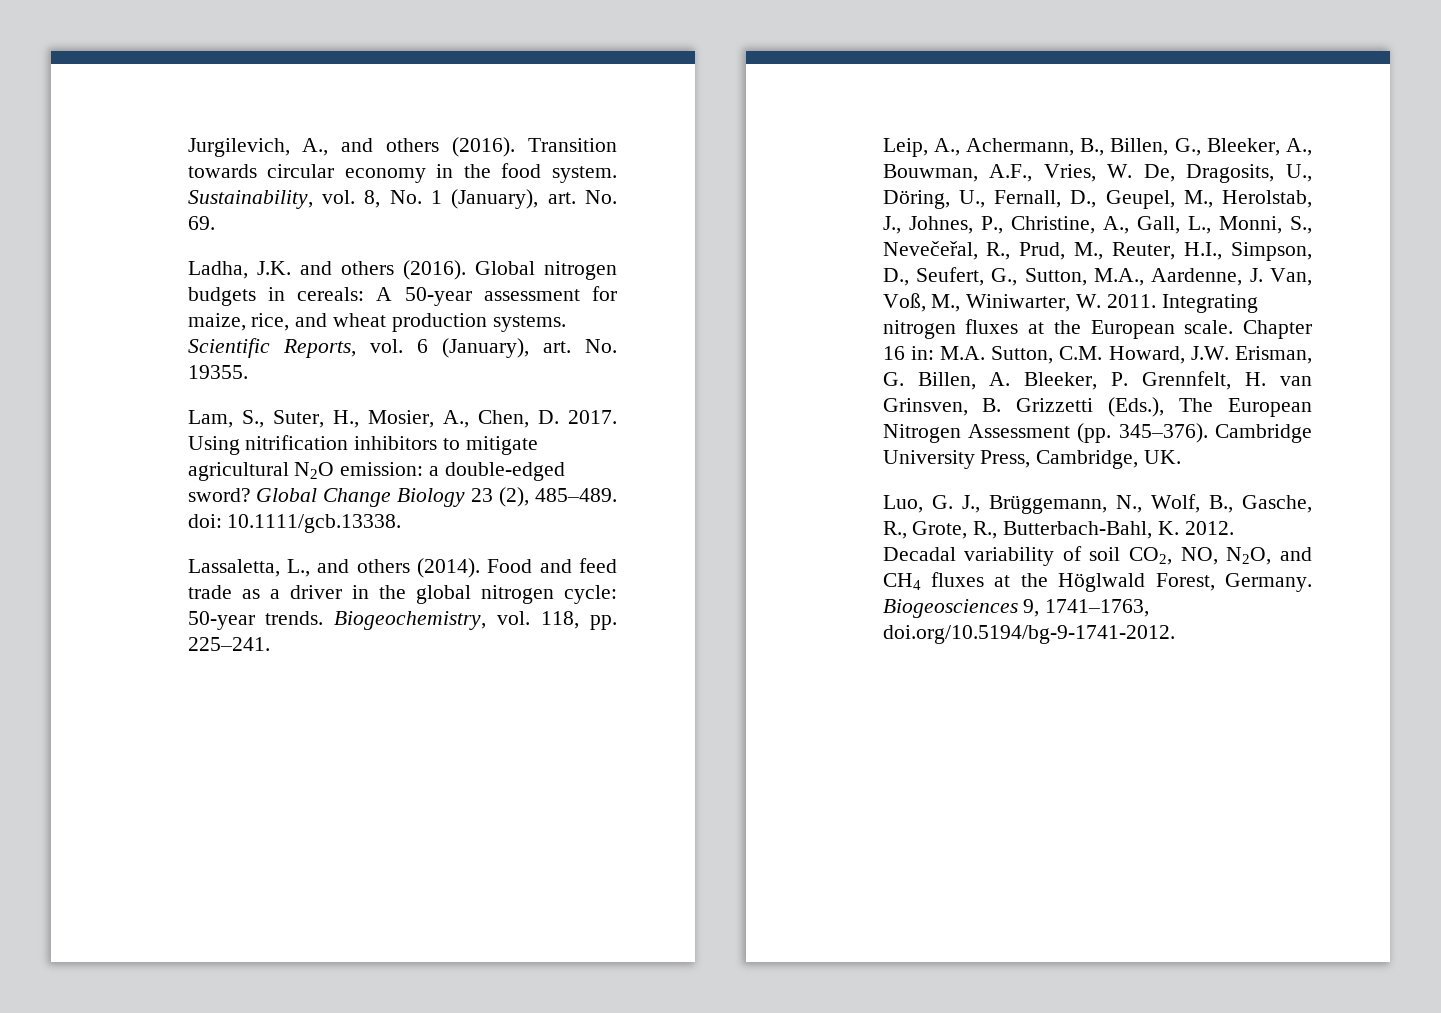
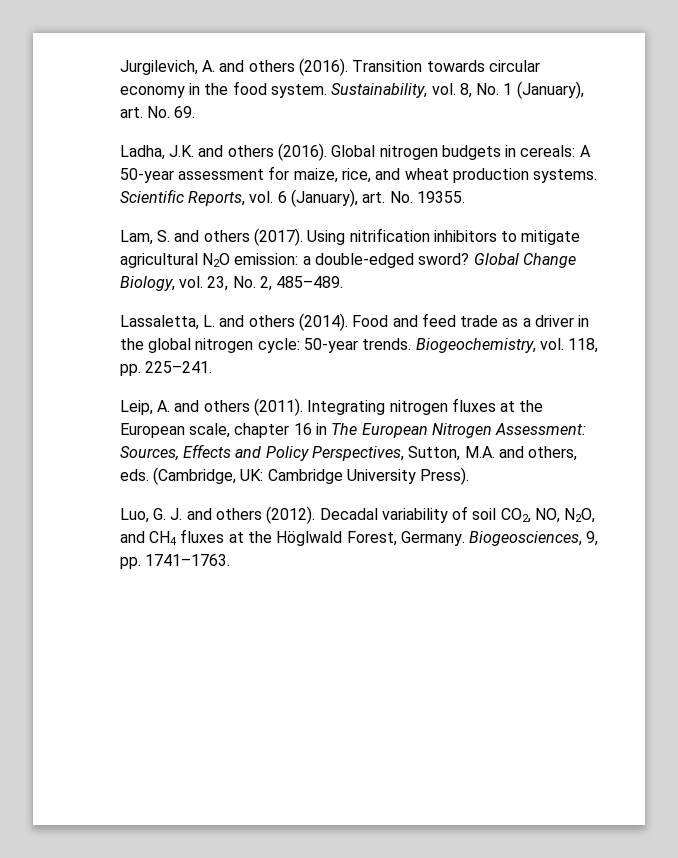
- Jurgilevich, A., and others (2016).
+ Jurgilevich, A. and others (2016).
- Lam, S., Suter, H., Mosier, A., Chen, D. 2017.
+ Lam, S. and others (2017).
- Global Change Biology 23 (2), 485–489. doi: 10.1111/gcb.13338.
+ Global Change Biology, vol. 23, No. 2, 485–489.
- Lassaletta, L., and others (2014).
+ Lassaletta, L. and others (2014).
- Leip, A., Achermann, B., Billen, G., Bleeker, A., Bouwman, A.F., Vries, W. De, Dragosits, U., Döring, U., Fernall, D., Geupel, M., Herolstab, J., Johnes, P., Christine, A., Gall, L., Monni, S., Nevečeřal, R., Prud, M., Reuter, H.I., Simpson, D., Seufert, G., Sutton, M.A., Aardenne, J. Van, Voß, M., Winiwarter, W. 2011.
+ Leip, A. and others (2011).
- Integrating nitrogen fluxes at the European scale. Chapter 16 in: M.A. Sutton, C.M. Howard, J.W. Erisman, G. Billen, A. Bleeker, P. Grennfelt, H. van Grinsven, B. Grizzetti (Eds.), The European Nitrogen Assessment (pp. 345–376). Cambridge University Press, Cambridge, UK.
- Luo, G. J., Brüggemann, N., Wolf, B., Gasche, R., Grote, R., Butterbach-Bahl, K. 2012.
+ Integrating nitrogen fluxes at the European scale, chapter 16 in The European Nitrogen Assessment: Sources, Effects and Policy Perspectives, Sutton, M.A. and others, eds. (Cambridge, UK: Cambridge University Press).
+ Luo, G. J. and others (2012).
- Biogeosciences 9, 1741–1763, doi.org/10.5194/bg-9-1741-2012.
+ Biogeosciences, 9, pp. 1741–1763.

